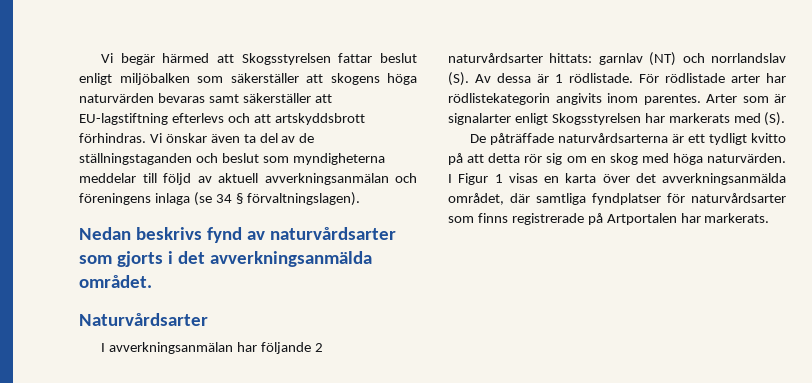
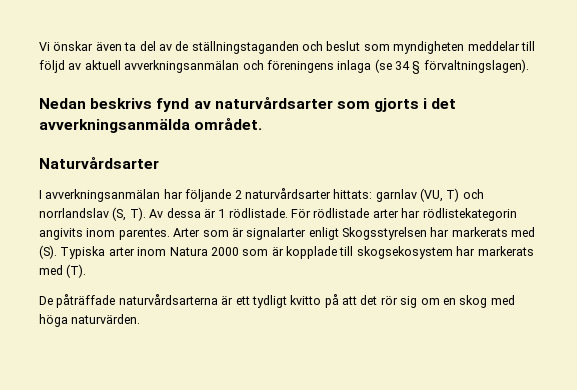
- Vi begär härmed att Skogsstyrelsen fattar beslut enligt miljöbalken som säkerställer att skogens höga naturvärden bevaras samt säkerställer att EU-lagstiftning efterlevs och att artskyddsbrott förhindras. Vi önskar även ta del av de ställningstaganden och beslut som myndigheterna meddelar till följd av aktuell avverkningsanmälan och föreningens inlaga (se 34 § förvaltningslagen).
+ Vi önskar även ta del av de ställningstaganden och beslut som myndigheten meddelar till följd av aktuell avverkningsanmälan och föreningens inlaga (se 34 § förvaltningslagen).
- I avverkningsanmälan har följande 2 naturvårdsarter hittats: garnlav (NT) och norrlandslav (S). Av dessa är 1 rödlistade.
+ I avverkningsanmälan har följande 2 naturvårdsarter hittats: garnlav (VU, T) och norrlandslav (S, T). Av dessa är 1 rödlistade.
- Arter som är signalarter enligt Skogsstyrelsen har markerats med (S).
+ Arter som är signalarter enligt Skogsstyrelsen har markerats med (S). Typiska arter inom Natura 2000 som är kopplade till skogsekosystem har markerats med (T).
- De påträffade naturvårdsarterna är ett tydligt kvitto på att detta rör sig om en skog med höga naturvärden. I Figur 1 visas en karta över det avverkningsanmälda området, där samtliga fyndplatser för naturvårdsarter som finns registrerade på Artportalen har markerats.
+ De påträffade naturvårdsarterna är ett tydligt kvitto på att det rör sig om en skog med höga naturvärden.

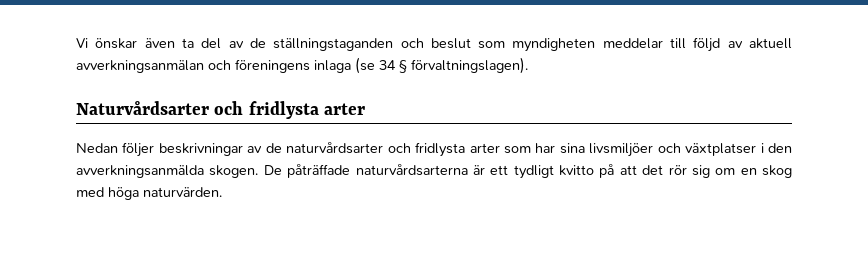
- Nedan beskrivs fynd av naturvårdsarter som gjorts i det avverkningsanmälda området.
- Naturvårdsarter
- I avverkningsanmälan har följande 2 naturvårdsarter hittats: garnlav (VU, T) och norrlandslav (S, T). Av dessa är 1 rödlistade. För rödlistade arter har rödlistekategorin angivits inom parentes. Arter som är signalarter enligt Skogsstyrelsen har markerats med (S). Typiska arter inom Natura 2000 som är kopplade till skogsekosystem har markerats med (T).
- De påträffade naturvårdsarterna är ett tydligt kvitto på att det rör sig om en skog med höga naturvärden.
+ Naturvårdsarter och fridlysta arter
+ Nedan följer beskrivningar av de naturvårdsarter och fridlysta arter som har sina livsmiljöer och växtplatser i den avverkningsanmälda skogen. De påträffade naturvårdsarterna är ett tydligt kvitto på att det rör sig om en skog med höga naturvärden.

